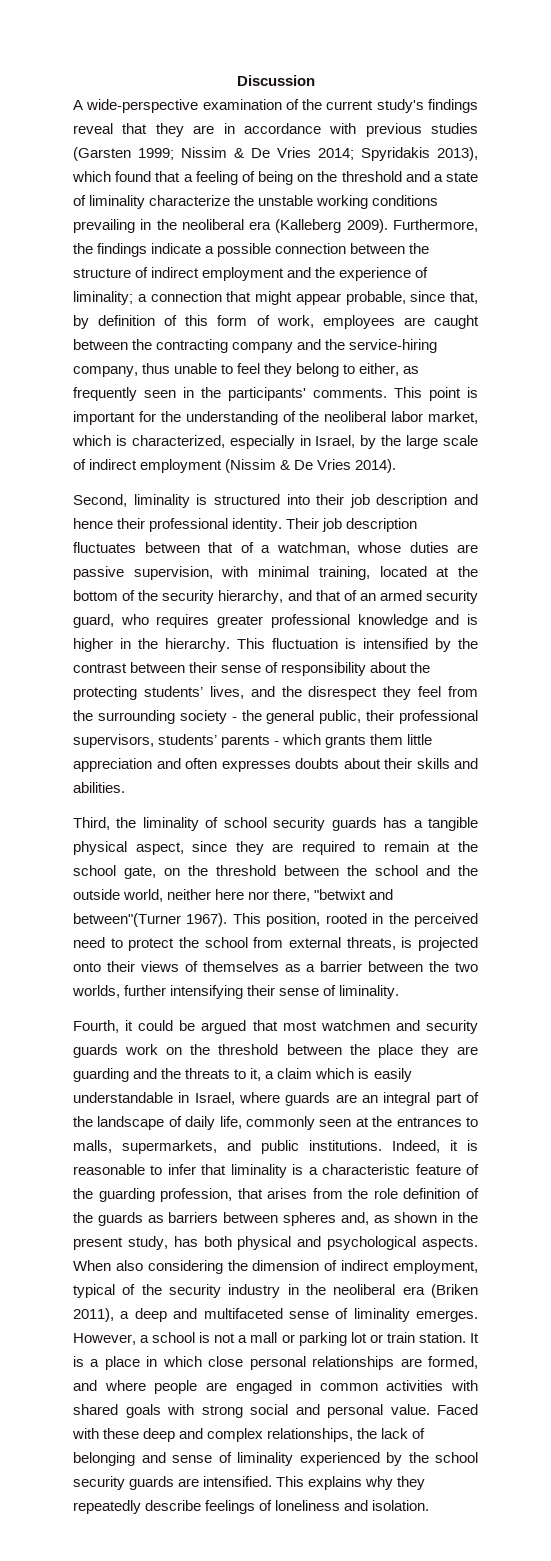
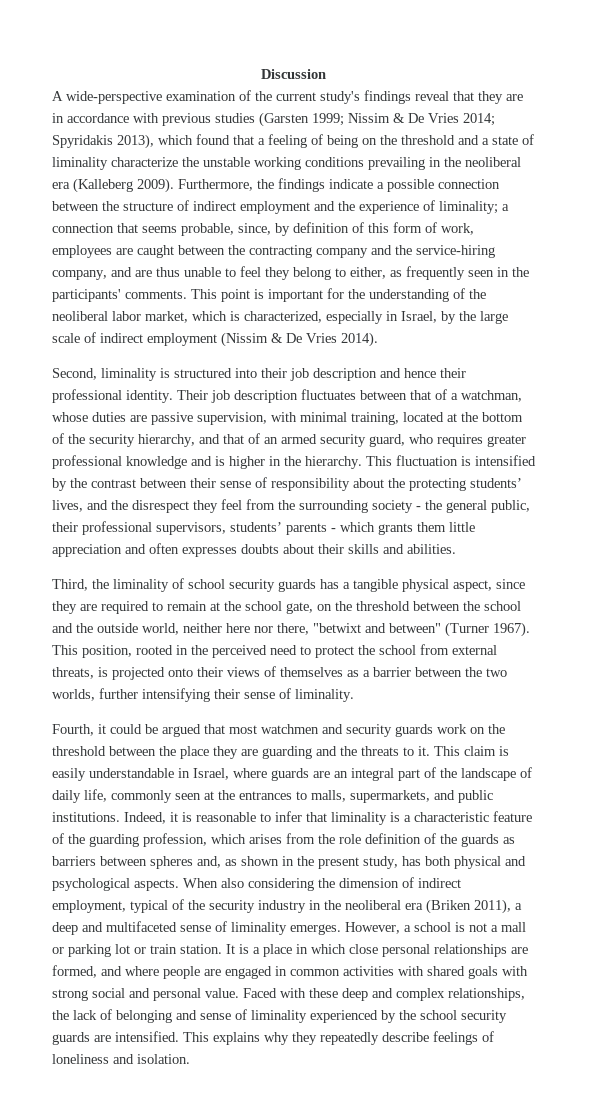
- Furthermore, the findings indicate a possible connection between the structure of indirect employment and the experience of liminality; a connection that might appear probable, since that, by definition of this form of work, employees are caught between the contracting company and the service-hiring company, thus unable to feel they belong to either, as frequently seen in the participants' comments.
+ Furthermore, the findings indicate a possible connection between the structure of indirect employment and the experience of liminality; a connection that seems probable, since, by definition of this form of work, employees are caught between the contracting company and the service-hiring company, and are thus unable to feel they belong to either, as frequently seen in the participants' comments.
- Third, the liminality of school security guards has a tangible physical aspect, since they are required to remain at the school gate, on the threshold between the school and the outside world, neither here nor there, "betwixt and between"(Turner 1967).
+ Third, the liminality of school security guards has a tangible physical aspect, since they are required to remain at the school gate, on the threshold between the school and the outside world, neither here nor there, "betwixt and between" (Turner 1967).
- Fourth, it could be argued that most watchmen and security guards work on the threshold between the place they are guarding and the threats to it, a claim which is easily understandable in Israel, where guards are an integral part of the landscape of daily life, commonly seen at the entrances to malls, supermarkets, and public institutions.
+ Fourth, it could be argued that most watchmen and security guards work on the threshold between the place they are guarding and the threats to it. This claim is easily understandable in Israel, where guards are an integral part of the landscape of daily life, commonly seen at the entrances to malls, supermarkets, and public institutions.
- Indeed, it is reasonable to infer that liminality is a characteristic feature of the guarding profession, that arises from the role definition of the guards as barriers between spheres and, as shown in the present study, has both physical and psychological aspects.
+ Indeed, it is reasonable to infer that liminality is a characteristic feature of the guarding profession, which arises from the role definition of the guards as barriers between spheres and, as shown in the present study, has both physical and psychological aspects.

